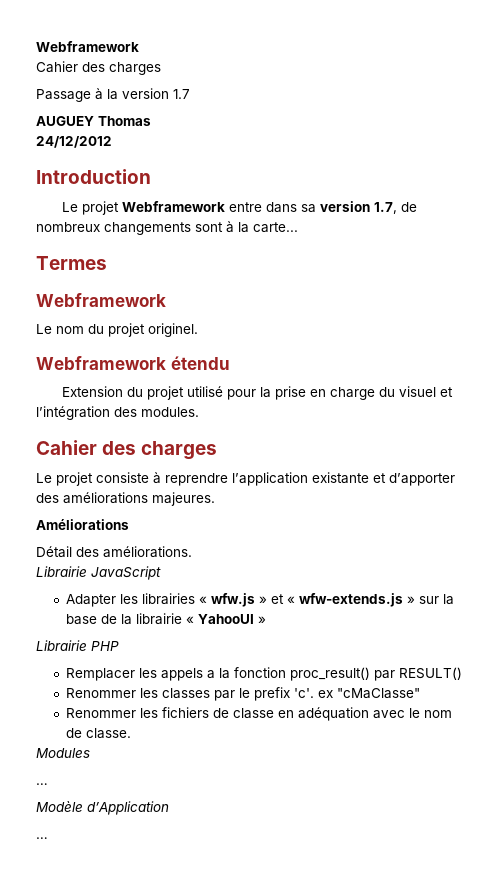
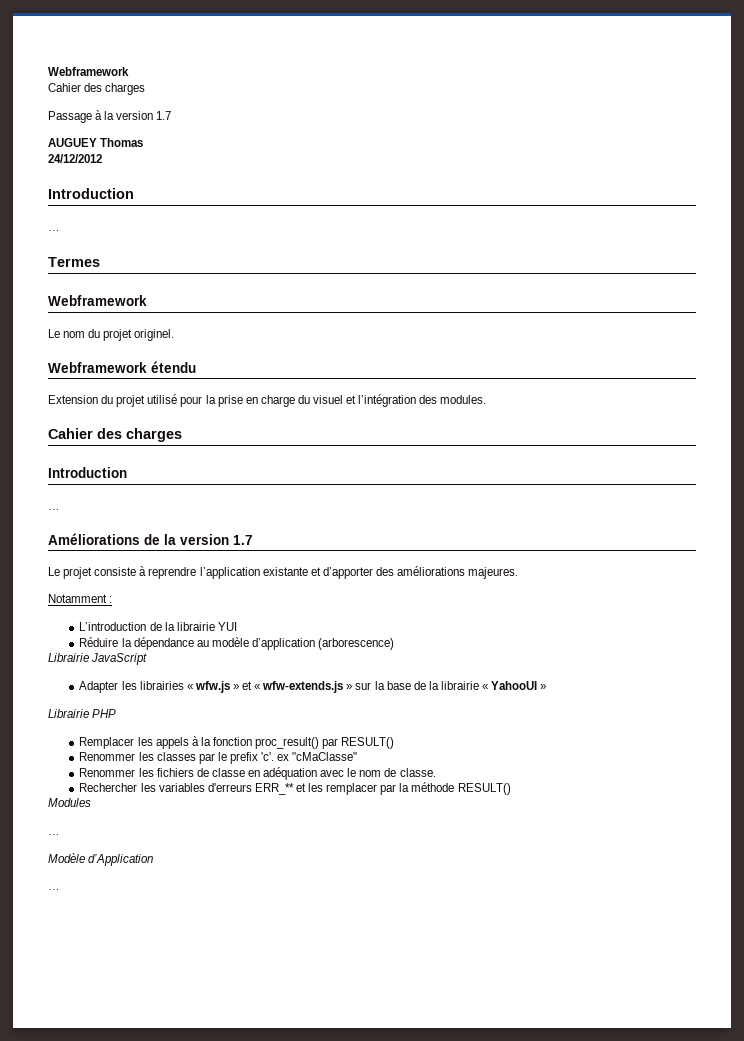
  24/12/2012
  Introduction
- Le projet Webframework entre dans sa version 1.7, de nombreux changements sont à la carte...
+ …
  Extension du projet utilisé pour la prise en charge du visuel et l’intégration des modules.
  Cahier des charges
+ Introduction
+ …
+ Améliorations de la version 1.7
- Améliorations
- Détail des améliorations.
+ Notamment :
+ L’introduction de la librairie YUI
+ Réduire la dépendance au modèle d’application (arborescence)
- Remplacer les appels a la fonction proc_result() par RESULT()
+ Remplacer les appels à la fonction proc_result() par RESULT()
+ Rechercher les variables d'erreurs ERR_** et les remplacer par la méthode RESULT()

